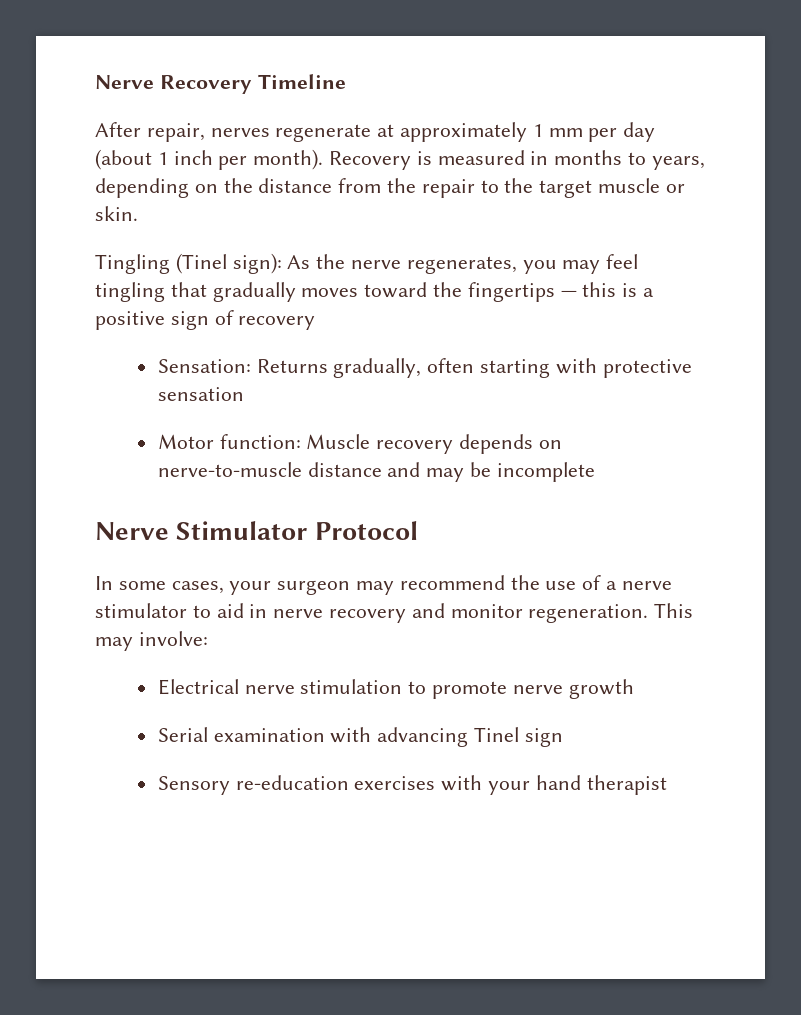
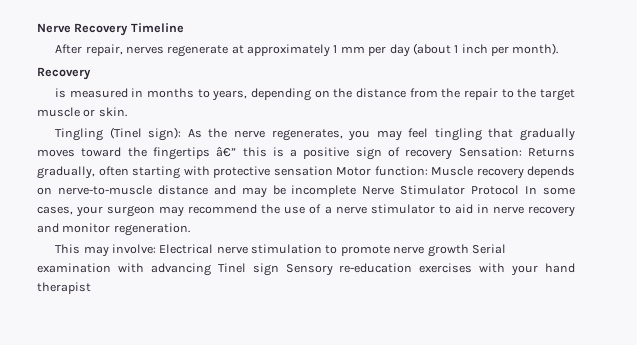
- After repair, nerves regenerate at approximately 1 mm per day (about 1 inch per month). Recovery is measured in months to years, depending on the distance from the repair to the target muscle or skin.
+ After repair, nerves regenerate at approximately 1 mm per day (about 1 inch per month).
+ Recovery
+ is measured in months to years, depending on the distance from the repair to the target muscle or skin.
- As the nerve regenerates, you may feel tingling that gradually moves toward the fingertips — this is a positive sign of recovery
- Sensation:
+ As the nerve regenerates, you may feel tingling that gradually moves toward the fingertips â€” this is a positive sign of recovery Sensation:
- Returns gradually, often starting with protective sensation
- Motor function:
+ Returns gradually, often starting with protective sensation Motor function:
- Muscle recovery depends on nerve-to-muscle distance and may be incomplete
- Nerve Stimulator Protocol
- In some cases, your surgeon may recommend the use of a nerve stimulator to aid in nerve recovery and monitor regeneration. This may involve:
- Electrical nerve stimulation to promote nerve growth
- Serial examination with advancing Tinel sign
- Sensory re-education exercises with your hand therapist
+ Muscle recovery depends on nerve-to-muscle distance and may be incomplete Nerve Stimulator Protocol In some cases, your surgeon may recommend the use of a nerve stimulator to aid in nerve recovery and monitor regeneration.
+ This may involve: Electrical nerve stimulation to promote nerve growth Serial examination with advancing Tinel sign Sensory re-education exercises with your hand therapist

